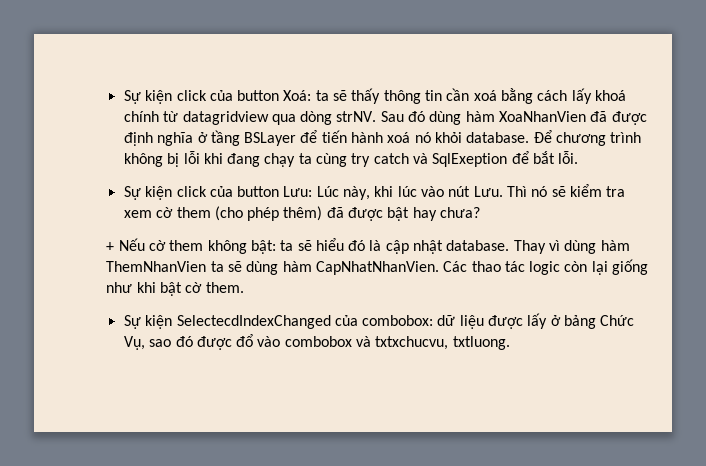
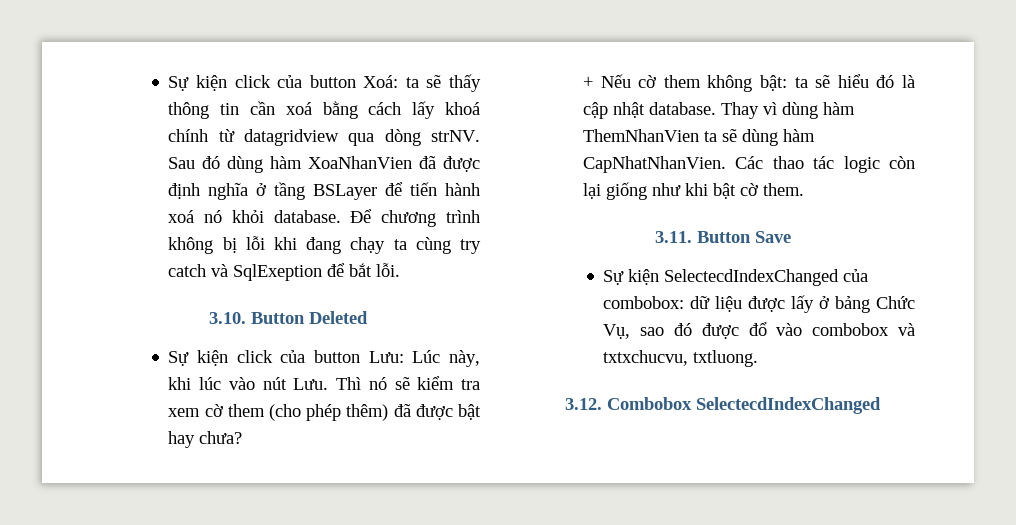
+ 3.10. Button Deleted
+ 3.11. Button Save
+ 3.12. Combobox SelectecdIndexChanged

